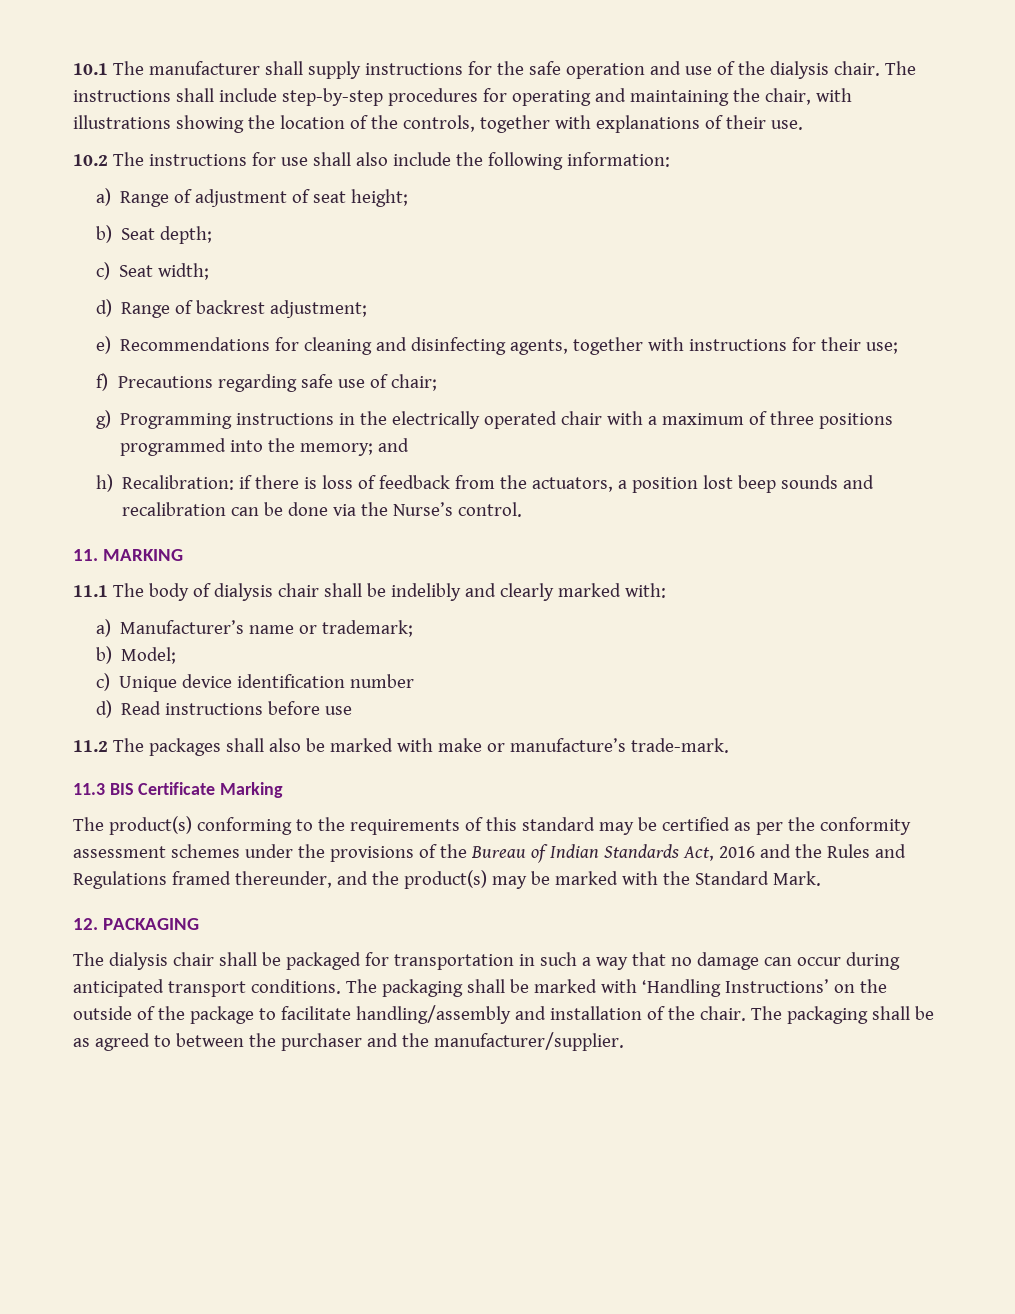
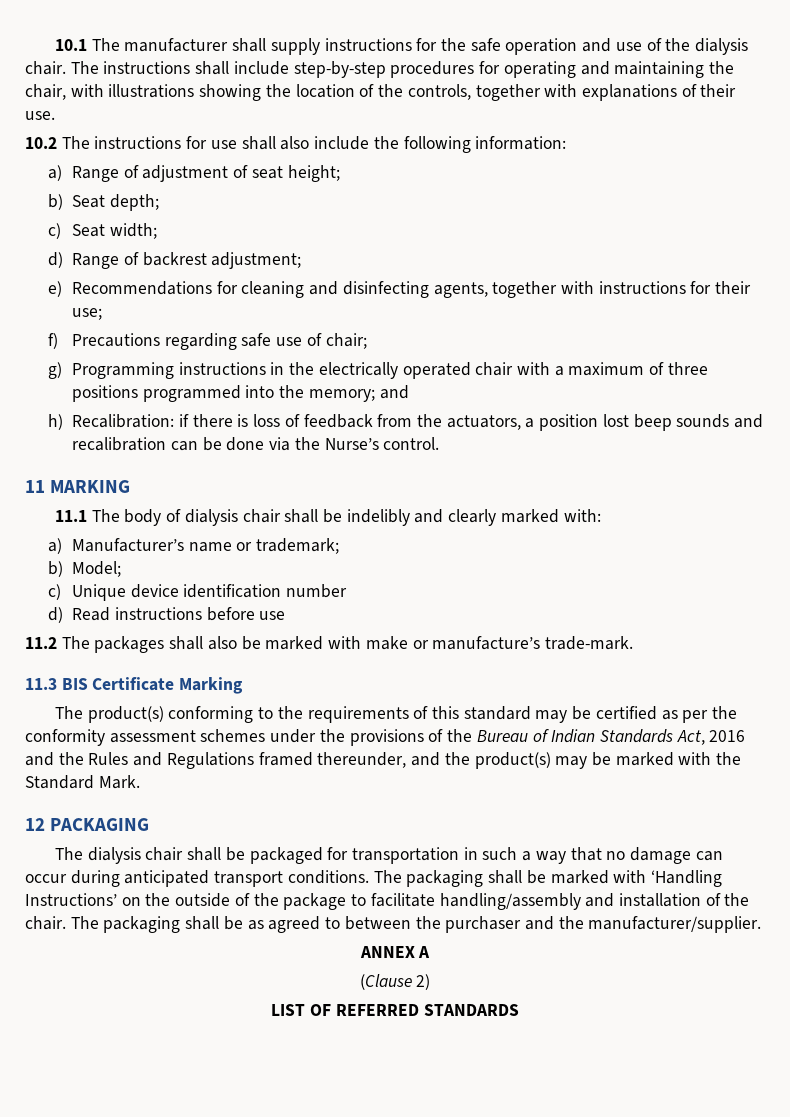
- 11. MARKING
+ 11 MARKING
- 12. PACKAGING
+ 12 PACKAGING
+ ANNEX A
+ (Clause 2)
+ LIST OF REFERRED STANDARDS

